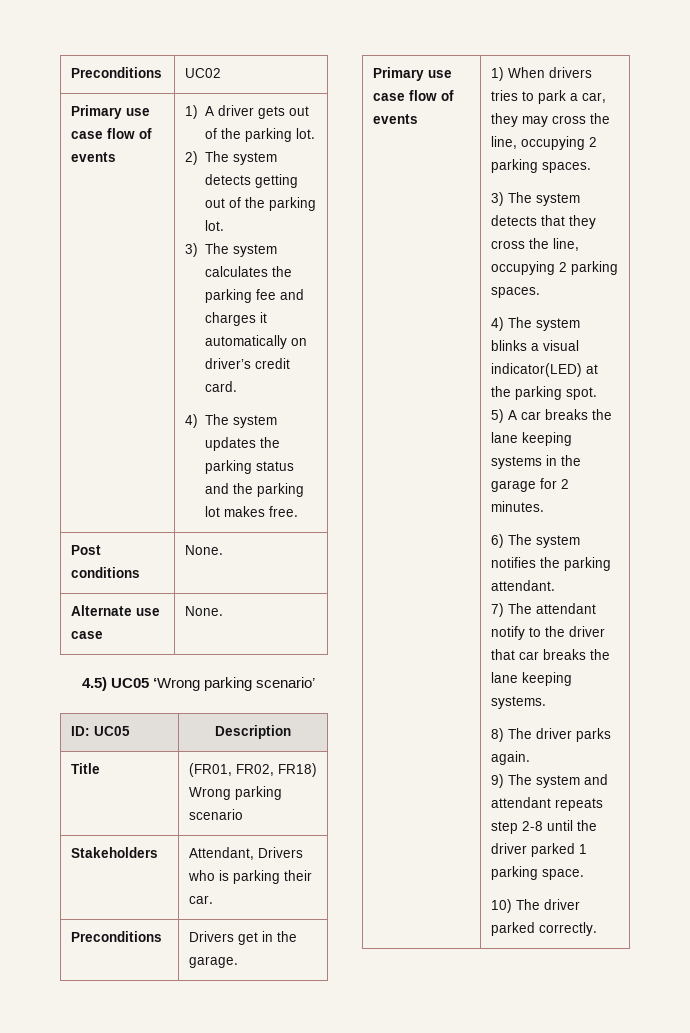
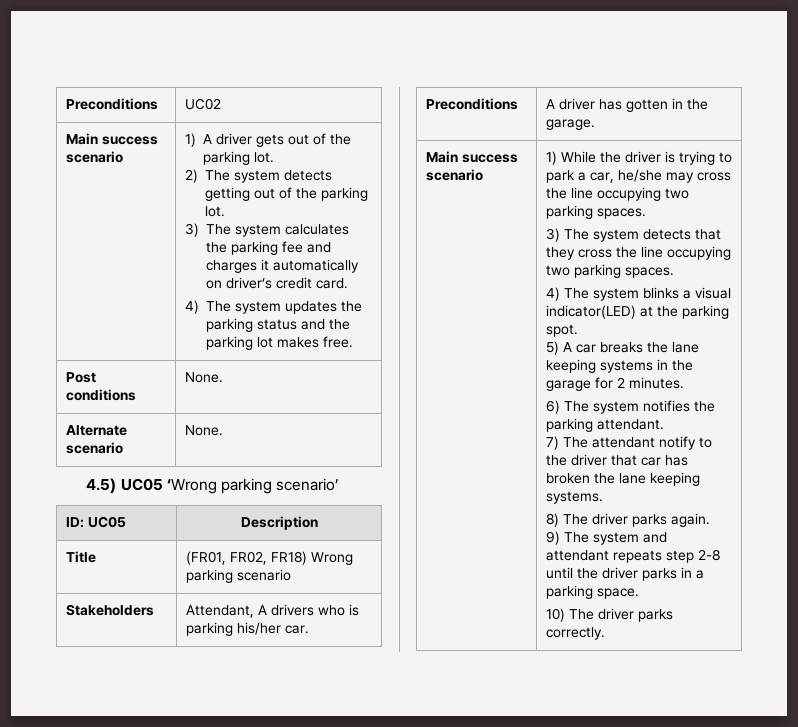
  Preconditions | UC02
- Primary use case flow of events
+ Main success scenario
- Alternate use case | None.
+ Alternate scenario | None.
- Stakeholders | Attendant, Drivers who is parking their car.
+ Stakeholders | Attendant, A drivers who is parking his/her car.
- Preconditions | Drivers get in the garage.
+ Preconditions | A driver has gotten in the garage.
- Primary use case flow of events | 1) When drivers tries to park a car, they may cross the line, occupying 2 parking spaces.
+ Main success scenario | 1) While the driver is trying to park a car, he/she may cross the line occupying two parking spaces.
- 3) The system detects that they cross the line, occupying 2 parking spaces.
+ 3) The system detects that they cross the line occupying two parking spaces.
- 7) The attendant notify to the driver that car breaks the lane keeping systems.
+ 7) The attendant notify to the driver that car has broken the lane keeping systems.
- 9) The system and attendant repeats step 2-8 until the driver parked 1 parking space.
+ 9) The system and attendant repeats step 2-8 until the driver parks in a parking space.
- 10) The driver parked correctly.
+ 10) The driver parks correctly.

